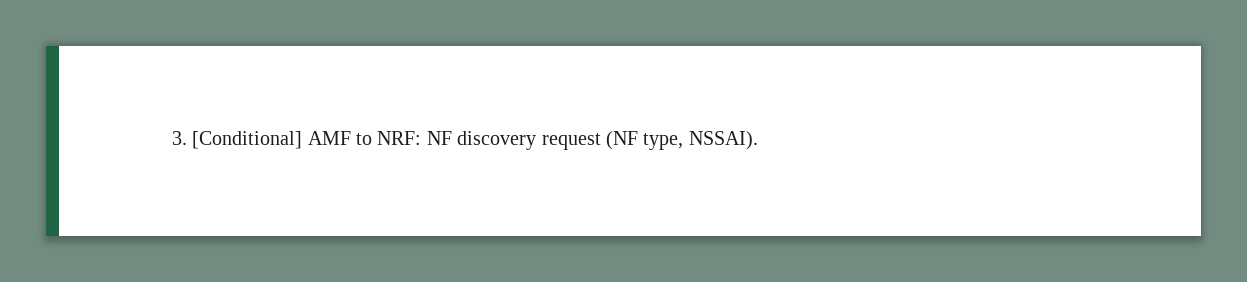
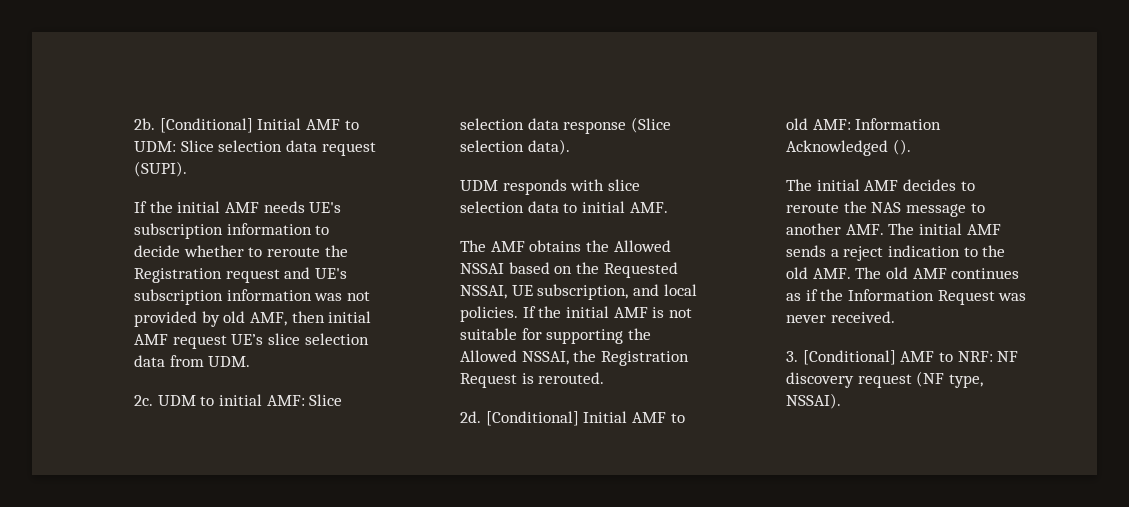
+ 2b. [Conditional] Initial AMF to UDM: Slice selection data request (SUPI).
+ If the initial AMF needs UE's subscription information to decide whether to reroute the Registration request and UE's subscription information was not provided by old AMF, then initial AMF request UE’s slice selection data from UDM.
+ 2c. UDM to initial AMF: Slice selection data response (Slice selection data).
+ UDM responds with slice selection data to initial AMF.
+ The AMF obtains the Allowed NSSAI based on the Requested NSSAI, UE subscription, and local policies. If the initial AMF is not suitable for supporting the Allowed NSSAI, the Registration Request is rerouted.
+ 2d. [Conditional] Initial AMF to old AMF: Information Acknowledged ().
+ The initial AMF decides to reroute the NAS message to another AMF. The initial AMF sends a reject indication to the old AMF. The old AMF continues as if the Information Request was never received.

